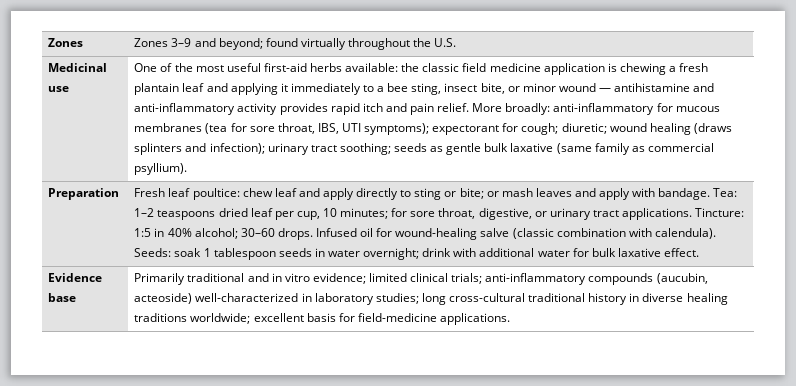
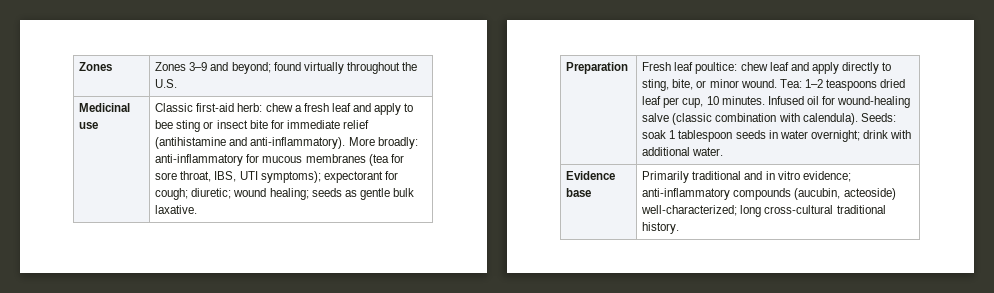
- One of the most useful first-aid herbs available: the classic field medicine application is chewing a fresh plantain leaf and applying it immediately to a bee sting, insect bite, or minor wound — antihistamine and anti-inflammatory activity provides rapid itch and pain relief.
+ Classic first-aid herb: chew a fresh leaf and apply to bee sting or insect bite for immediate relief (antihistamine and anti-inflammatory).
- More broadly: anti-inflammatory for mucous membranes (tea for sore throat, IBS, UTI symptoms); expectorant for cough; diuretic; wound healing (draws splinters and infection); urinary tract soothing; seeds as gentle bulk laxative (same family as commercial psyllium).
+ More broadly: anti-inflammatory for mucous membranes (tea for sore throat, IBS, UTI symptoms); expectorant for cough; diuretic; wound healing; seeds as gentle bulk laxative.
- Fresh leaf poultice: chew leaf and apply directly to sting or bite; or mash leaves and apply with bandage.
+ Fresh leaf poultice: chew leaf and apply directly to sting, bite, or minor wound.
- Tea: 1–2 teaspoons dried leaf per cup, 10 minutes; for sore throat, digestive, or urinary tract applications. Tincture: 1:5 in 40% alcohol; 30–60 drops.
+ Tea: 1–2 teaspoons dried leaf per cup, 10 minutes.
- Seeds: soak 1 tablespoon seeds in water overnight; drink with additional water for bulk laxative effect.
+ Seeds: soak 1 tablespoon seeds in water overnight; drink with additional water.
- Evidence base | Primarily traditional and in vitro evidence; limited clinical trials; anti-inflammatory compounds (aucubin, acteoside) well-characterized in laboratory studies; long cross-cultural traditional history in diverse healing traditions worldwide; excellent basis for field-medicine applications.
+ Evidence base | Primarily traditional and in vitro evidence; anti-inflammatory compounds (aucubin, acteoside) well-characterized; long cross-cultural traditional history.

